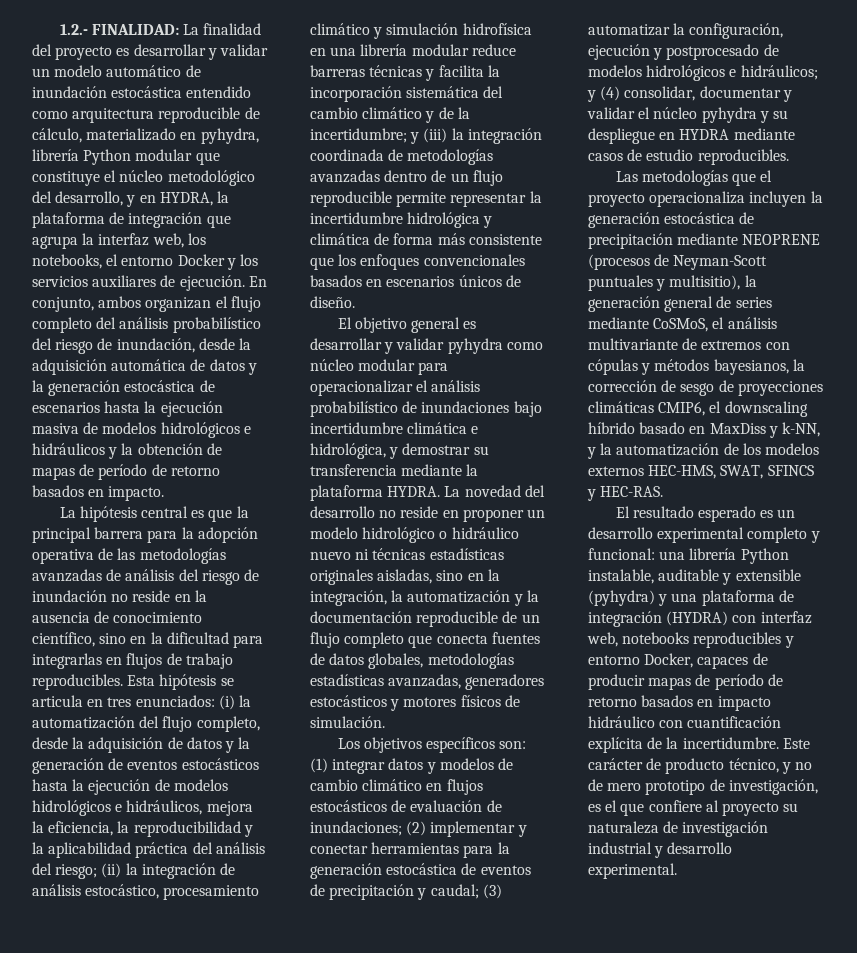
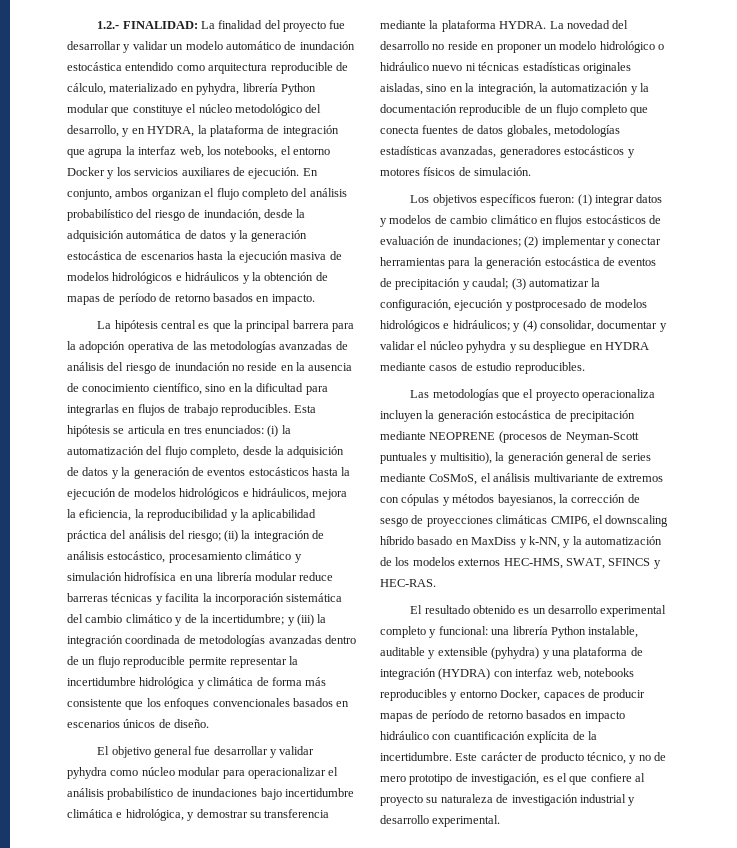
- 1.2.- FINALIDAD: La finalidad del proyecto es desarrollar y validar un modelo automático de inundación estocástica entendido como arquitectura reproducible de cálculo, materializado en pyhydra, librería Python modular que constituye el núcleo metodológico del desarrollo, y en HYDRA, la plataforma de integración que agrupa la interfaz web, los notebooks, el entorno Docker y los servicios auxiliares de ejecución.
+ 1.2.- FINALIDAD: La finalidad del proyecto fue desarrollar y validar un modelo automático de inundación estocástica entendido como arquitectura reproducible de cálculo, materializado en pyhydra, librería Python modular que constituye el núcleo metodológico del desarrollo, y en HYDRA, la plataforma de integración que agrupa la interfaz web, los notebooks, el entorno Docker y los servicios auxiliares de ejecución.
- El objetivo general es desarrollar y validar pyhydra como núcleo modular para operacionalizar el análisis probabilístico de inundaciones bajo incertidumbre climática e hidrológica, y demostrar su transferencia mediante la plataforma HYDRA.
+ El objetivo general fue desarrollar y validar pyhydra como núcleo modular para operacionalizar el análisis probabilístico de inundaciones bajo incertidumbre climática e hidrológica, y demostrar su transferencia mediante la plataforma HYDRA.
- Los objetivos específicos son:
+ Los objetivos específicos fueron:
- El resultado esperado es un desarrollo experimental completo y funcional: una librería Python instalable, auditable y extensible (pyhydra) y una plataforma de integración (HYDRA) con interfaz web, notebooks reproducibles y entorno Docker, capaces de producir mapas de período de retorno basados en impacto hidráulico con cuantificación explícita de la incertidumbre.
+ El resultado obtenido es un desarrollo experimental completo y funcional: una librería Python instalable, auditable y extensible (pyhydra) y una plataforma de integración (HYDRA) con interfaz web, notebooks reproducibles y entorno Docker, capaces de producir mapas de período de retorno basados en impacto hidráulico con cuantificación explícita de la incertidumbre.

